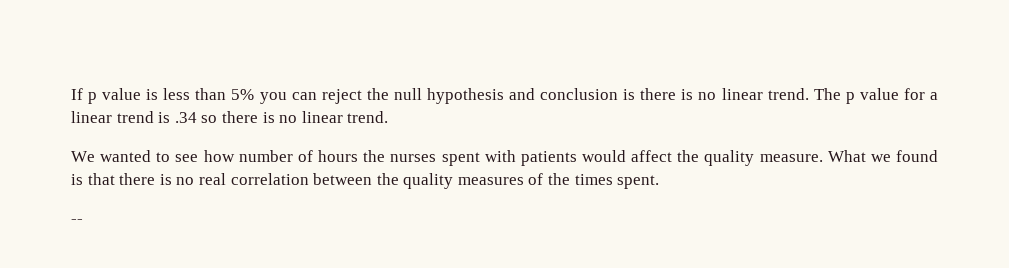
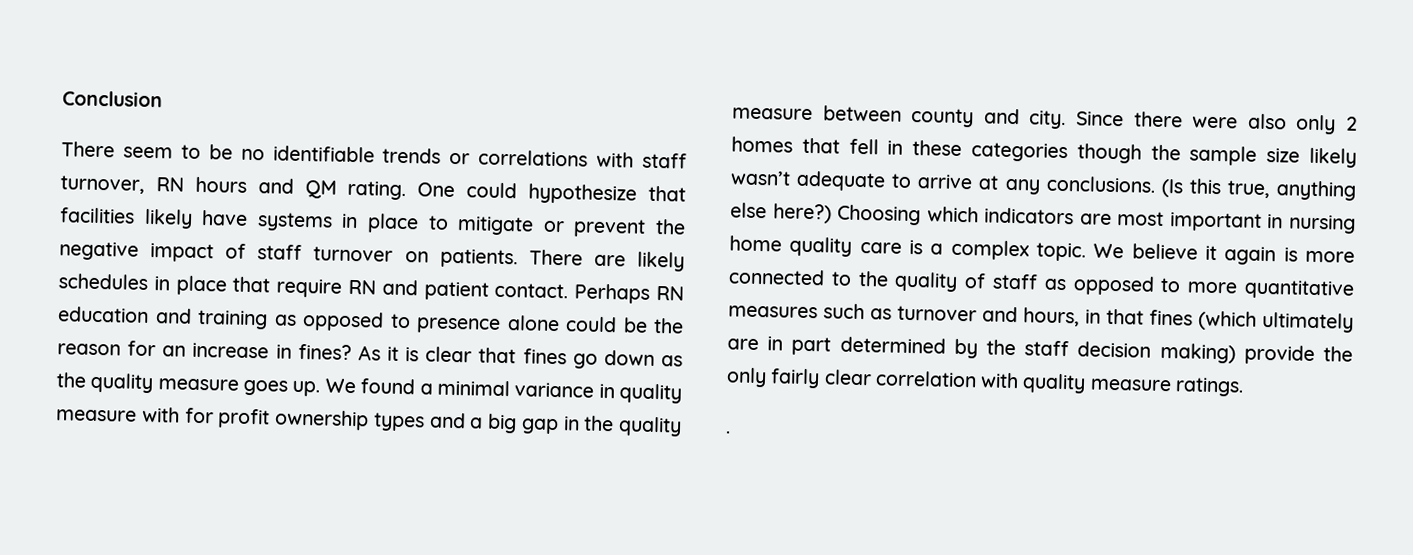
- If p value is less than 5% you can reject the null hypothesis and conclusion is there is no linear trend. The p value for a linear trend is .34 so there is no linear trend.
- We wanted to see how number of hours the nurses spent with patients would affect the quality measure. What we found is that there is no real correlation between the quality measures of the times spent.
- --
+ Conclusion
+ There seem to be no identifiable trends or correlations with staff turnover, RN hours and QM rating. One could hypothesize that facilities likely have systems in place to mitigate or prevent the negative impact of staff turnover on patients. There are likely schedules in place that require RN and patient contact. Perhaps RN education and training as opposed to presence alone could be the reason for an increase in fines? As it is clear that fines go down as the quality measure goes up. We found a minimal variance in quality measure with for profit ownership types and a big gap in the quality measure between county and city. Since there were also only 2 homes that fell in these categories though the sample size likely wasn’t adequate to arrive at any conclusions. (Is this true, anything else here?) Choosing which indicators are most important in nursing home quality care is a complex topic. We believe it again is more connected to the quality of staff as opposed to more quantitative measures such as turnover and hours, in that fines (which ultimately are in part determined by the staff decision making) provide the only fairly clear correlation with quality measure ratings.
+ .

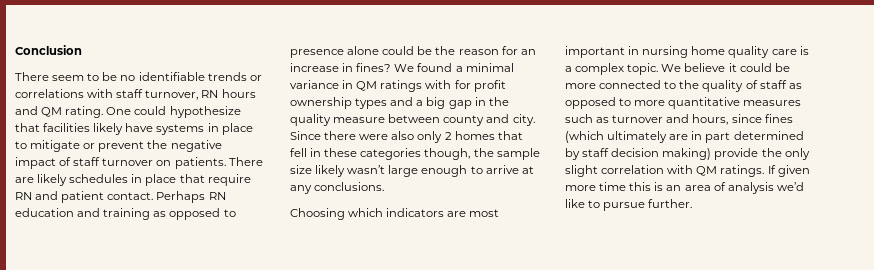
- As it is clear that fines go down as the quality measure goes up.
- We found a minimal variance in quality measure with for profit ownership types and a big gap in the quality measure between county and city.
+ We found a minimal variance in QM ratings with for profit ownership types and a big gap in the quality measure between county and city.
- Since there were also only 2 homes that fell in these categories though the sample size likely wasn’t adequate to arrive at any conclusions. (Is this true, anything else here?) Choosing which indicators are most important in nursing home quality care is a complex topic.
+ Since there were also only 2 homes that fell in these categories though, the sample size likely wasn’t large enough to arrive at any conclusions.
+ Choosing which indicators are most important in nursing home quality care is a complex topic.
- We believe it again is more connected to the quality of staff as opposed to more quantitative measures such as turnover and hours, in that fines (which ultimately are in part determined by the staff decision making) provide the only fairly clear correlation with quality measure ratings.
- .
+ We believe it could be more connected to the quality of staff as opposed to more quantitative measures such as turnover and hours, since fines (which ultimately are in part determined by staff decision making) provide the only slight correlation with QM ratings. If given more time this is an area of analysis we’d like to pursue further.

